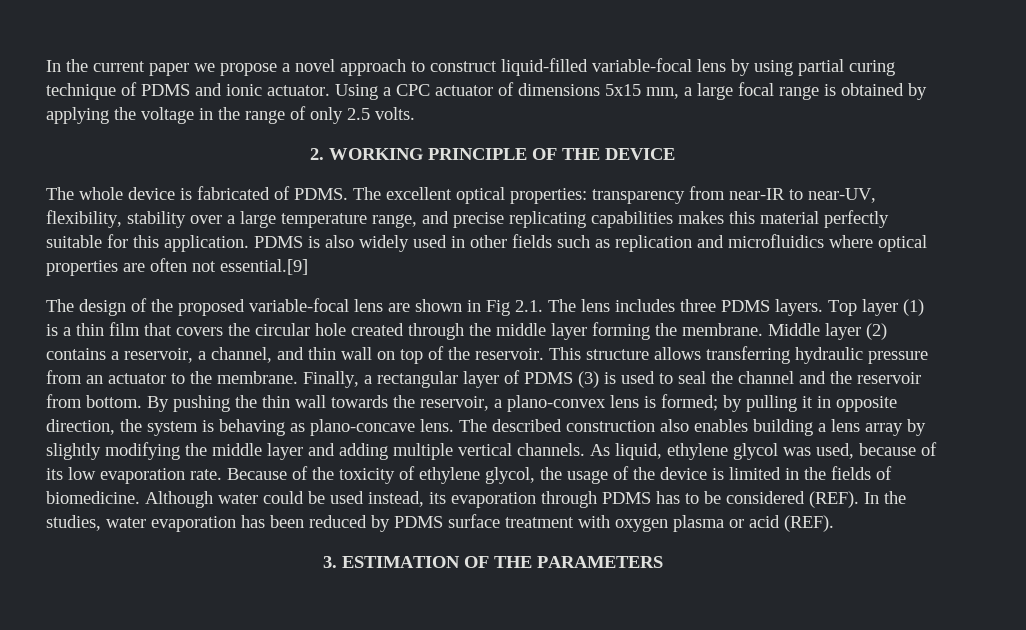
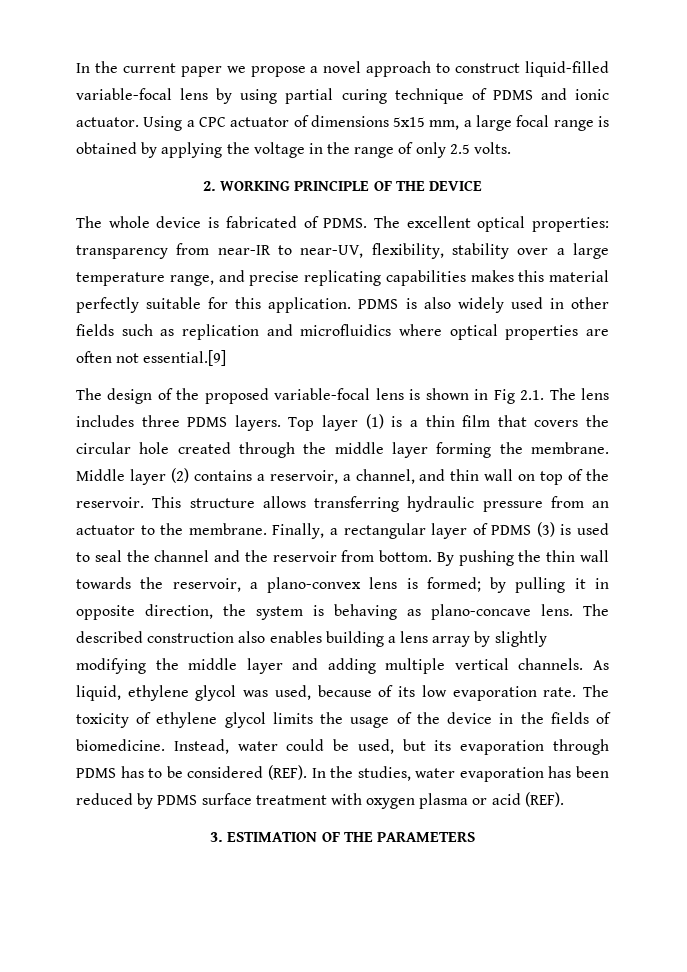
- The design of the proposed variable-focal lens are shown in Fig 2.1. The lens includes three PDMS layers.
+ The design of the proposed variable-focal lens is shown in Fig 2.1. The lens includes three PDMS layers.
- Because of the toxicity of ethylene glycol, the usage of the device is limited in the fields of biomedicine.
+ The toxicity of ethylene glycol limits the usage of the device in the fields of biomedicine.
- Although water could be used instead, its evaporation through PDMS has to be considered (REF).
+ Instead, water could be used, but its evaporation through PDMS has to be considered (REF).

